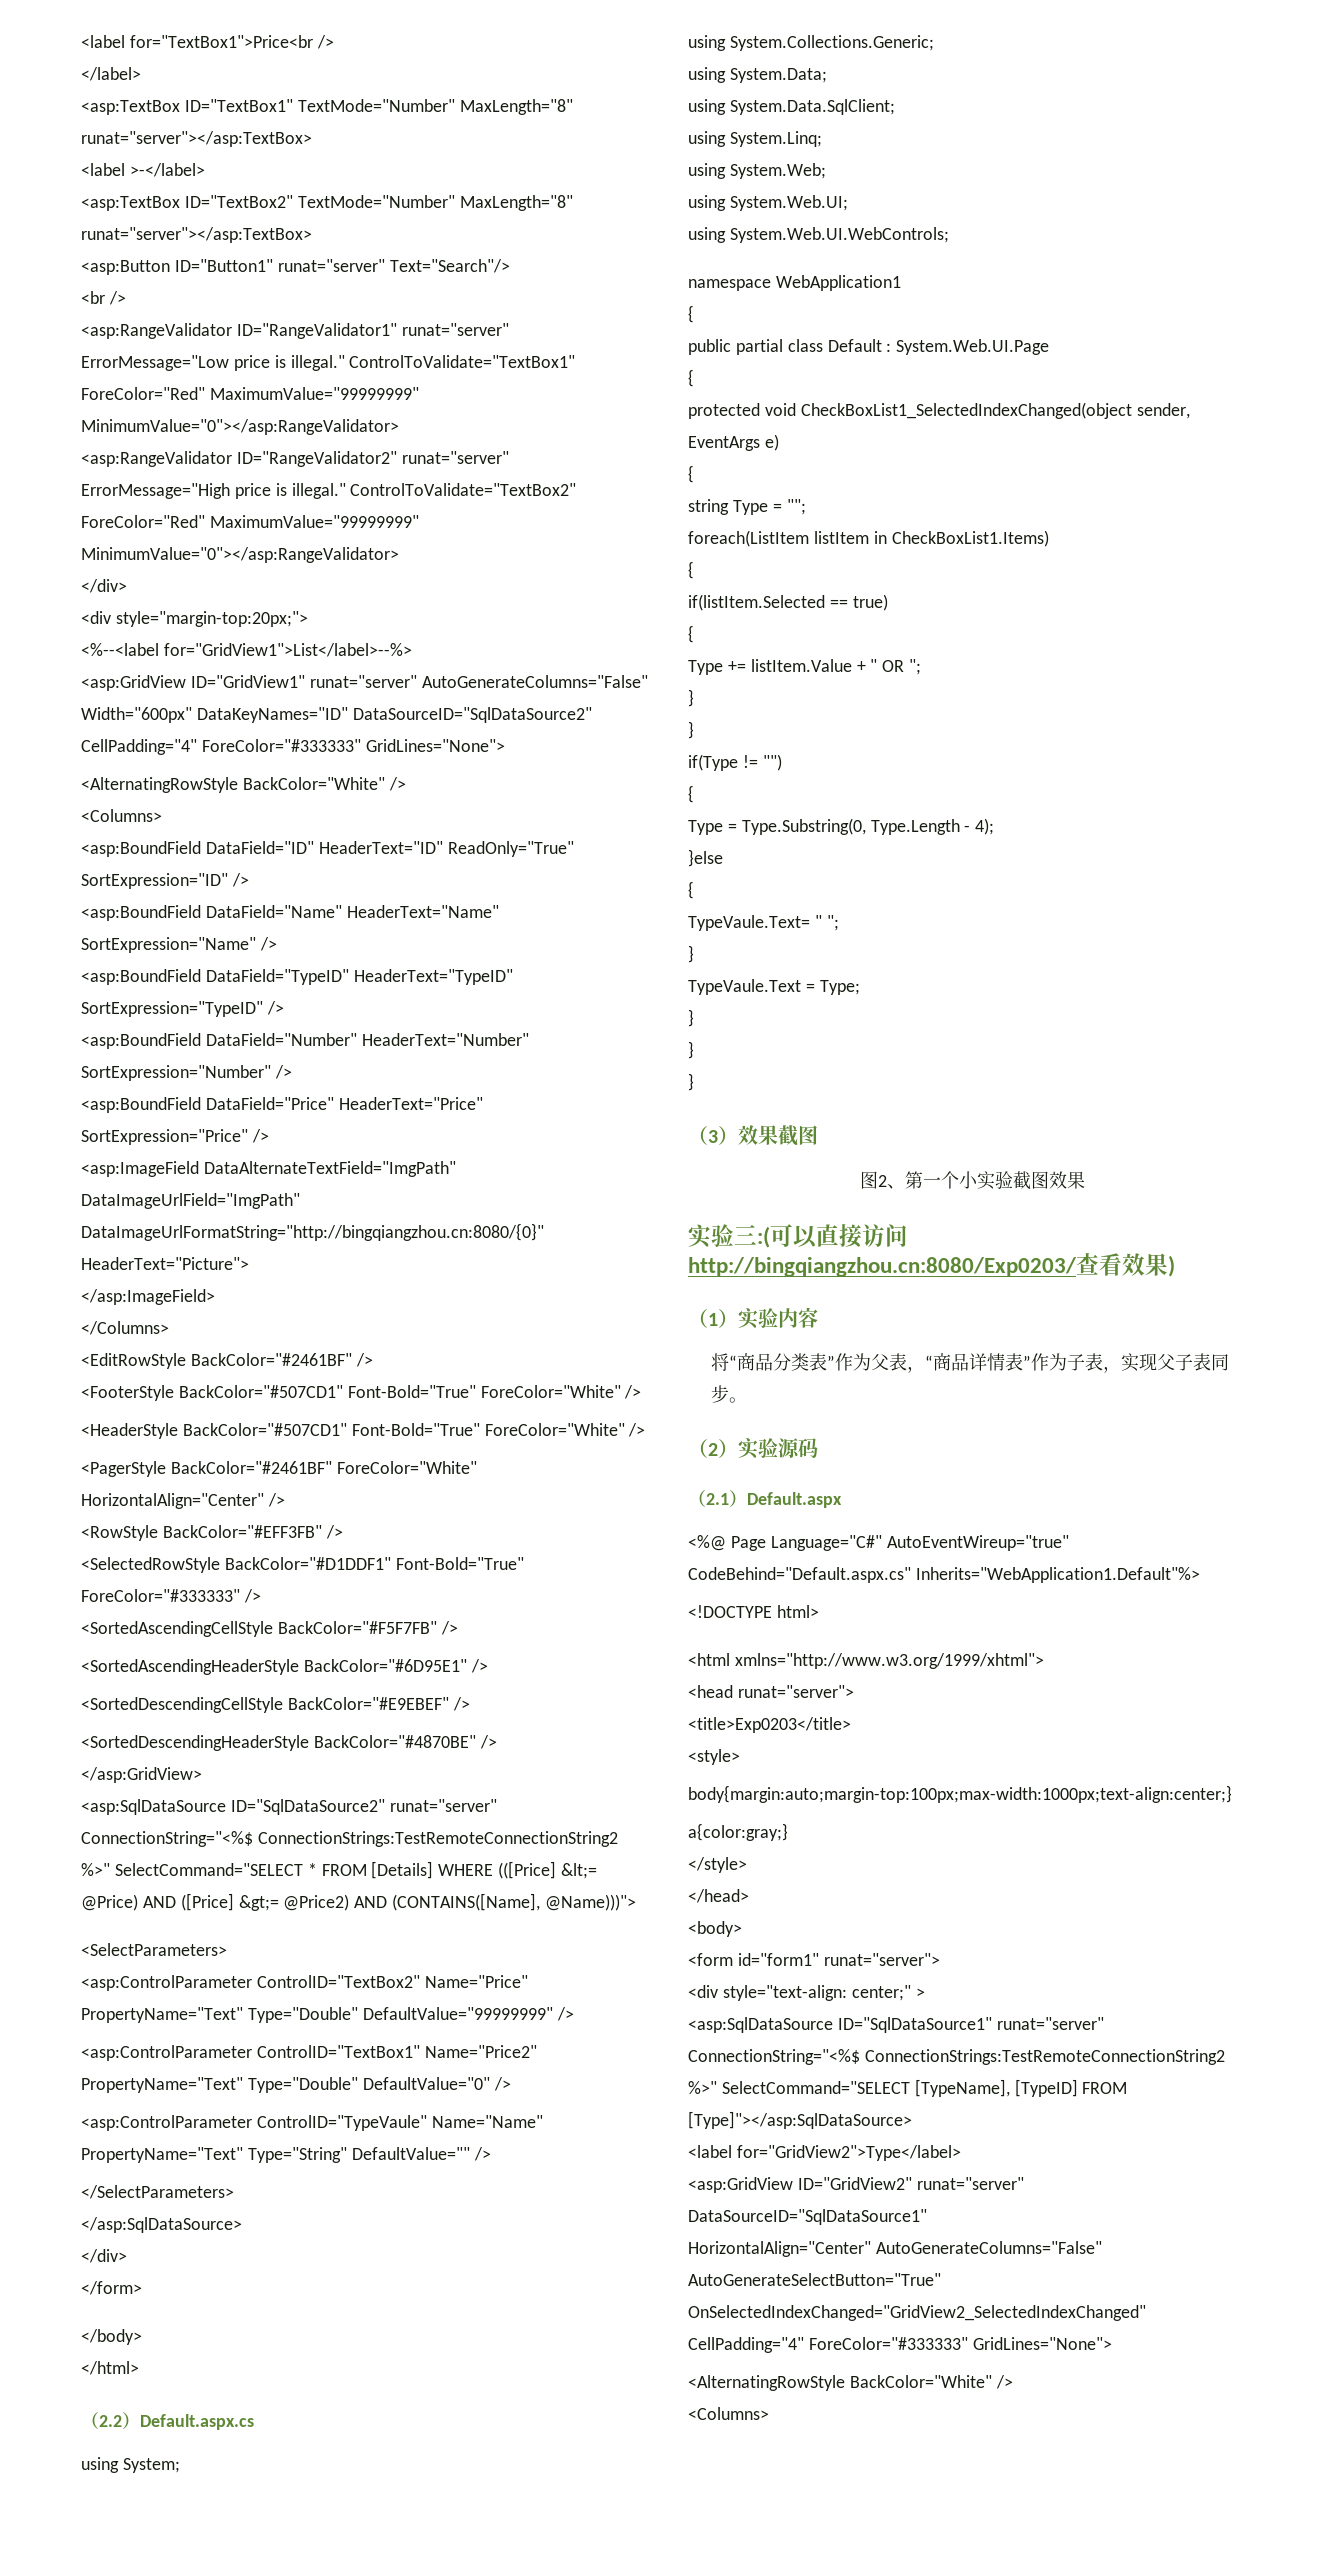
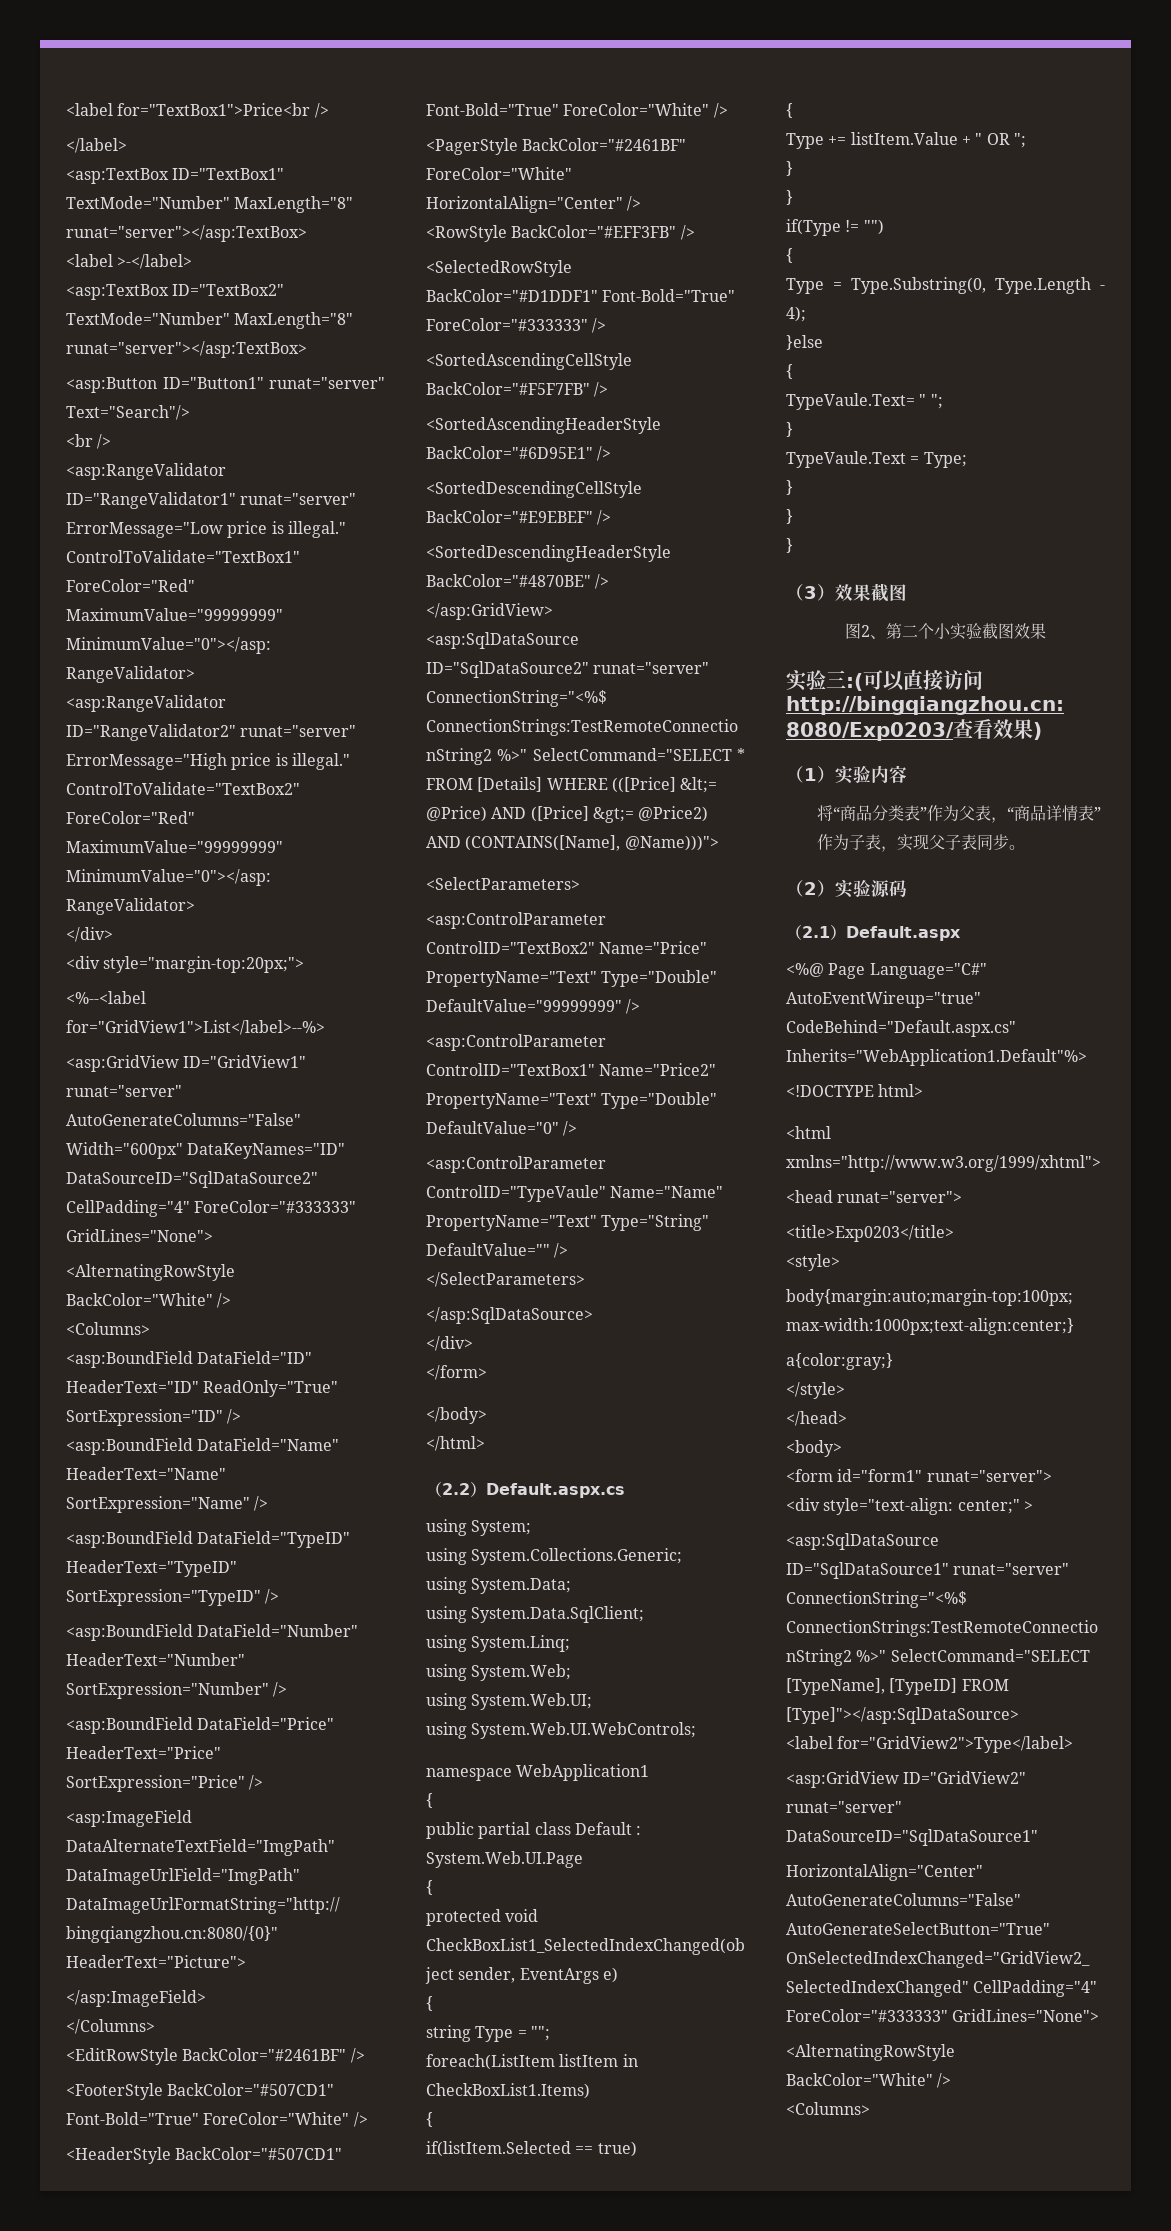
- 图2、第一个小实验截图效果
+ 图2、第二个小实验截图效果

